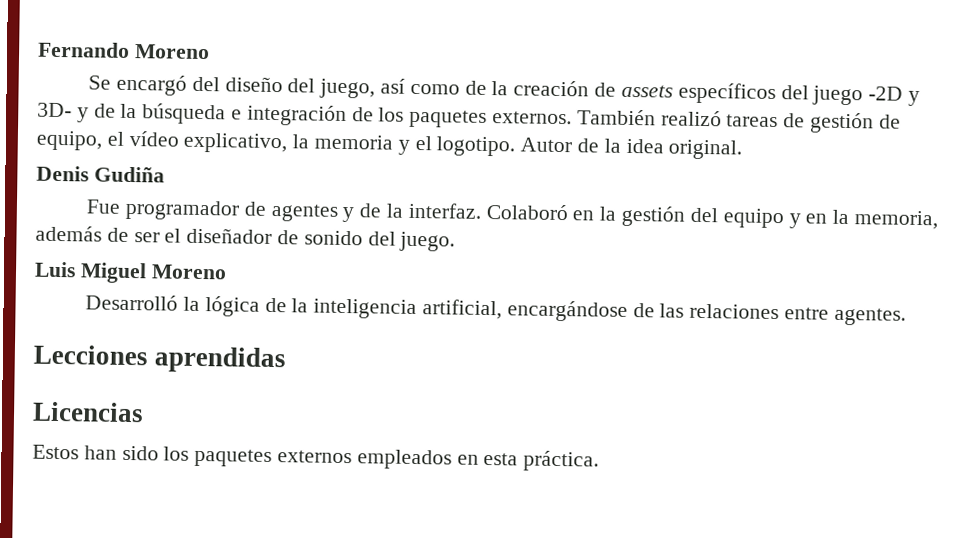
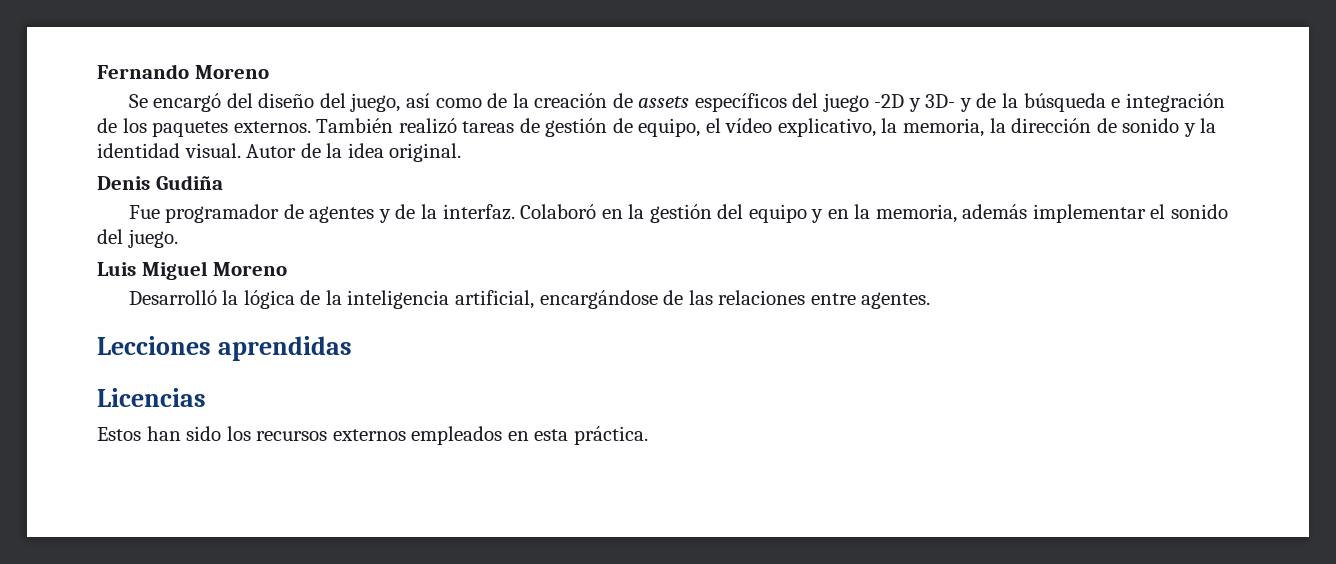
- También realizó tareas de gestión de equipo, el vídeo explicativo, la memoria y el logotipo.
+ También realizó tareas de gestión de equipo, el vídeo explicativo, la memoria, la dirección de sonido y la identidad visual.
- Colaboró en la gestión del equipo y en la memoria, además de ser el diseñador de sonido del juego.
+ Colaboró en la gestión del equipo y en la memoria, además implementar el sonido del juego.
- Estos han sido los paquetes externos empleados en esta práctica.
+ Estos han sido los recursos externos empleados en esta práctica.

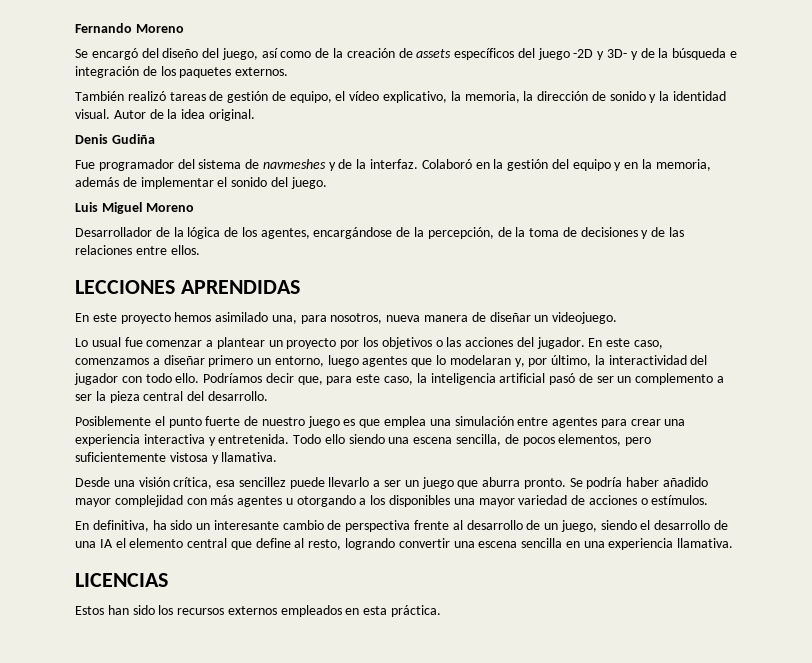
- Se encargó del diseño del juego, así como de la creación de assets específicos del juego -2D y 3D- y de la búsqueda e integración de los paquetes externos. También realizó tareas de gestión de equipo, el vídeo explicativo, la memoria, la dirección de sonido y la identidad visual.
+ Se encargó del diseño del juego, así como de la creación de assets específicos del juego -2D y 3D- y de la búsqueda e integración de los paquetes externos.
+ También realizó tareas de gestión de equipo, el vídeo explicativo, la memoria, la dirección de sonido y la identidad visual.
- Fue programador de agentes y de la interfaz.
+ Fue programador del sistema de navmeshes y de la interfaz.
- Colaboró en la gestión del equipo y en la memoria, además implementar el sonido del juego.
+ Colaboró en la gestión del equipo y en la memoria, además de implementar el sonido del juego.
- Desarrolló la lógica de la inteligencia artificial, encargándose de las relaciones entre agentes.
- Lecciones aprendidas
- Licencias
+ Desarrollador de la lógica de los agentes, encargándose de la percepción, de la toma de decisiones y de las relaciones entre ellos.
+ LECCIONES APRENDIDAS
+ En este proyecto hemos asimilado una, para nosotros, nueva manera de diseñar un videojuego.
+ Lo usual fue comenzar a plantear un proyecto por los objetivos o las acciones del jugador. En este caso, comenzamos a diseñar primero un entorno, luego agentes que lo modelaran y, por último, la interactividad del jugador con todo ello. Podríamos decir que, para este caso, la inteligencia artificial pasó de ser un complemento a ser la pieza central del desarrollo.
+ Posiblemente el punto fuerte de nuestro juego es que emplea una simulación entre agentes para crear una experiencia interactiva y entretenida. Todo ello siendo una escena sencilla, de pocos elementos, pero suficientemente vistosa y llamativa.
+ Desde una visión crítica, esa sencillez puede llevarlo a ser un juego que aburra pronto. Se podría haber añadido mayor complejidad con más agentes u otorgando a los disponibles una mayor variedad de acciones o estímulos.
+ En definitiva, ha sido un interesante cambio de perspectiva frente al desarrollo de un juego, siendo el desarrollo de una IA el elemento central que define al resto, logrando convertir una escena sencilla en una experiencia llamativa.
+ LICENCIAS

